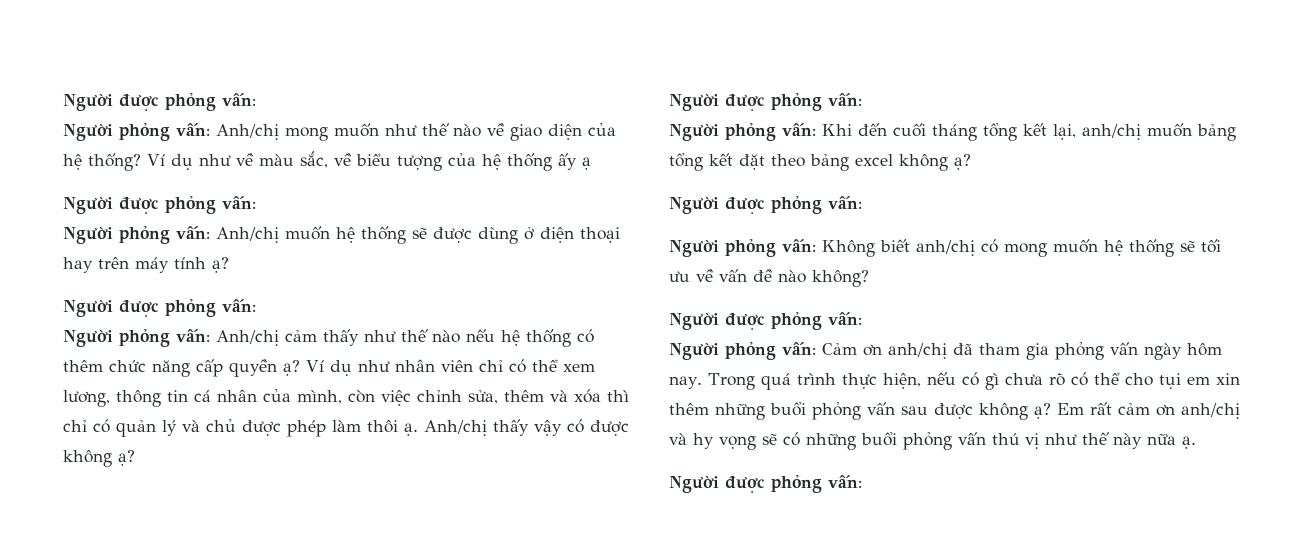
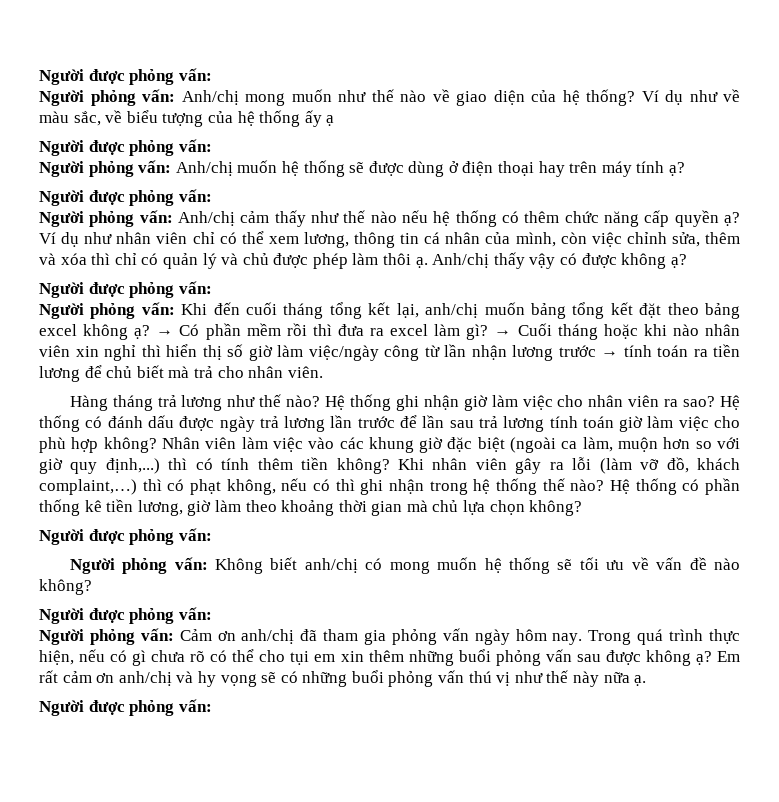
+ → Có phần mềm rồi thì đưa ra excel làm gì? → Cuối tháng hoặc khi nào nhân viên xin nghỉ thì hiển thị số giờ làm việc/ngày công từ lần nhận lương trước → tính toán ra tiền lương để chủ biết mà trả cho nhân viên.
+ Hàng tháng trả lương như thế nào? Hệ thống ghi nhận giờ làm việc cho nhân viên ra sao? Hệ thống có đánh dấu được ngày trả lương lần trước để lần sau trả lương tính toán giờ làm việc cho phù hợp không? Nhân viên làm việc vào các khung giờ đặc biệt (ngoài ca làm, muộn hơn so với giờ quy định,...) thì có tính thêm tiền không? Khi nhân viên gây ra lỗi (làm vỡ đồ, khách complaint,…) thì có phạt không, nếu có thì ghi nhận trong hệ thống thế nào? Hệ thống có phần thống kê tiền lương, giờ làm theo khoảng thời gian mà chủ lựa chọn không?

